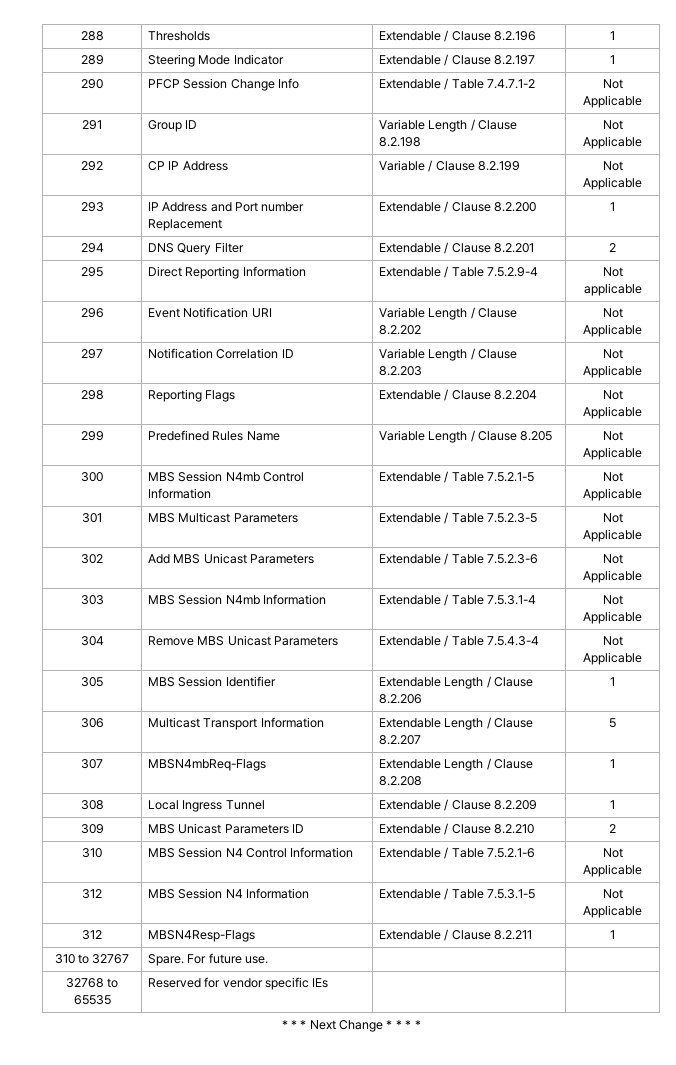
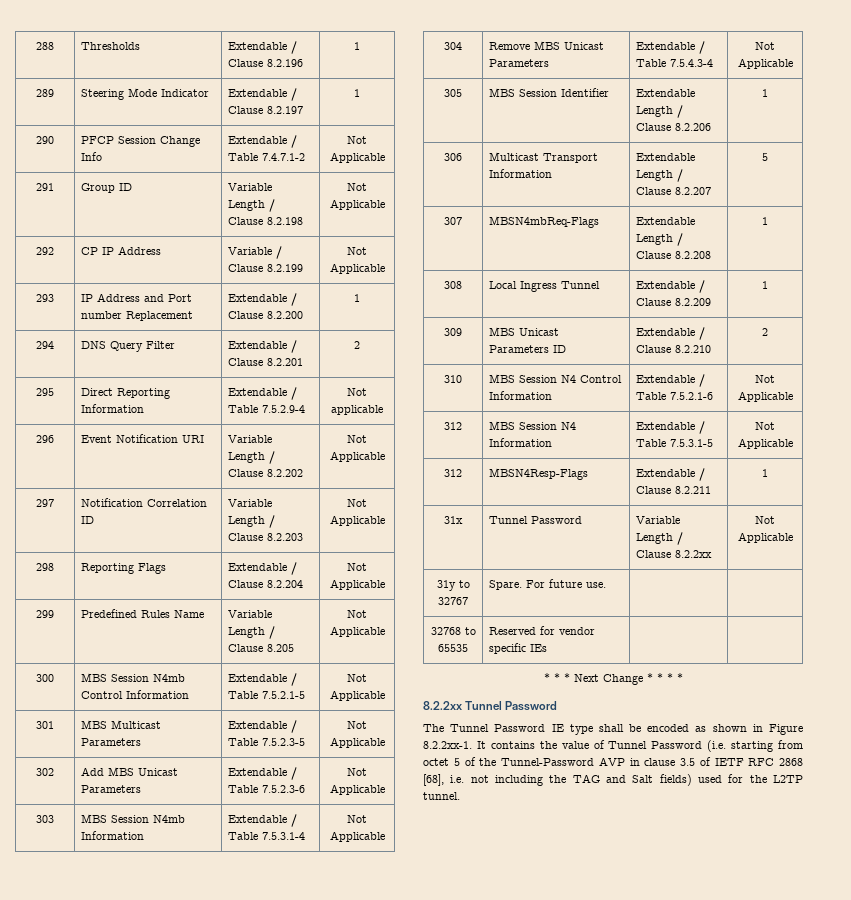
- 310 to 32767 | Spare. For future use. | |
+ 31x | Tunnel Password | Variable Length / Clause 8.2.2xx | Not Applicable
+ 31y to 32767 | Spare. For future use. | |
+ 8.2.2xx Tunnel Password
+ The Tunnel Password IE type shall be encoded as shown in Figure 8.2.2xx-1. It contains the value of Tunnel Password (i.e. starting from octet 5 of the Tunnel-Password AVP in clause 3.5 of IETF RFC 2868 [68], i.e. not including the TAG and Salt fields) used for the L2TP tunnel.

